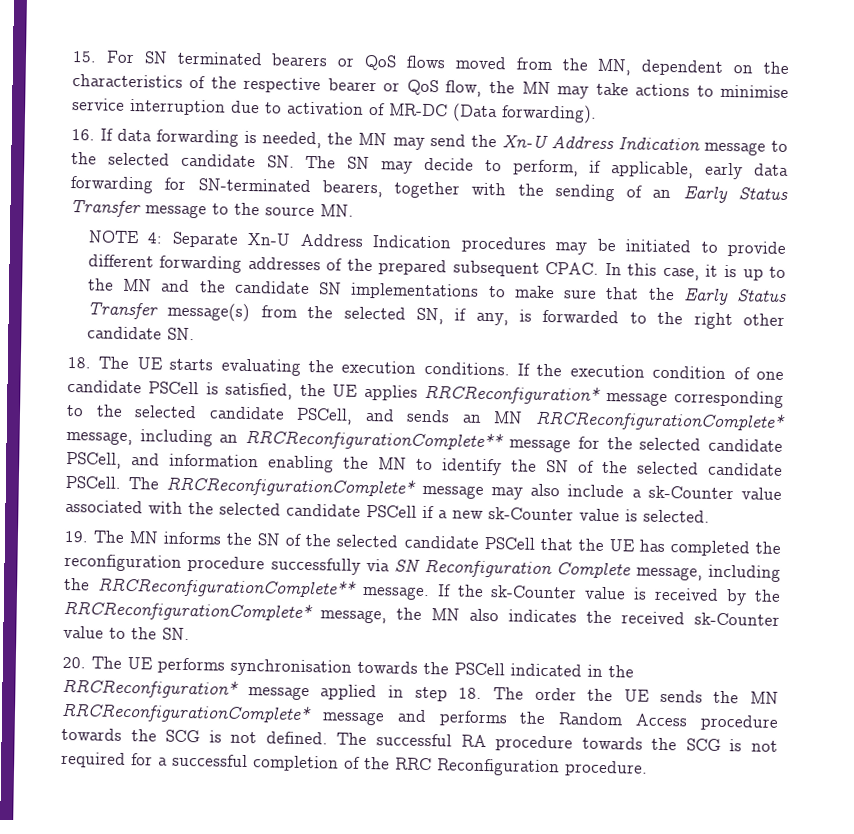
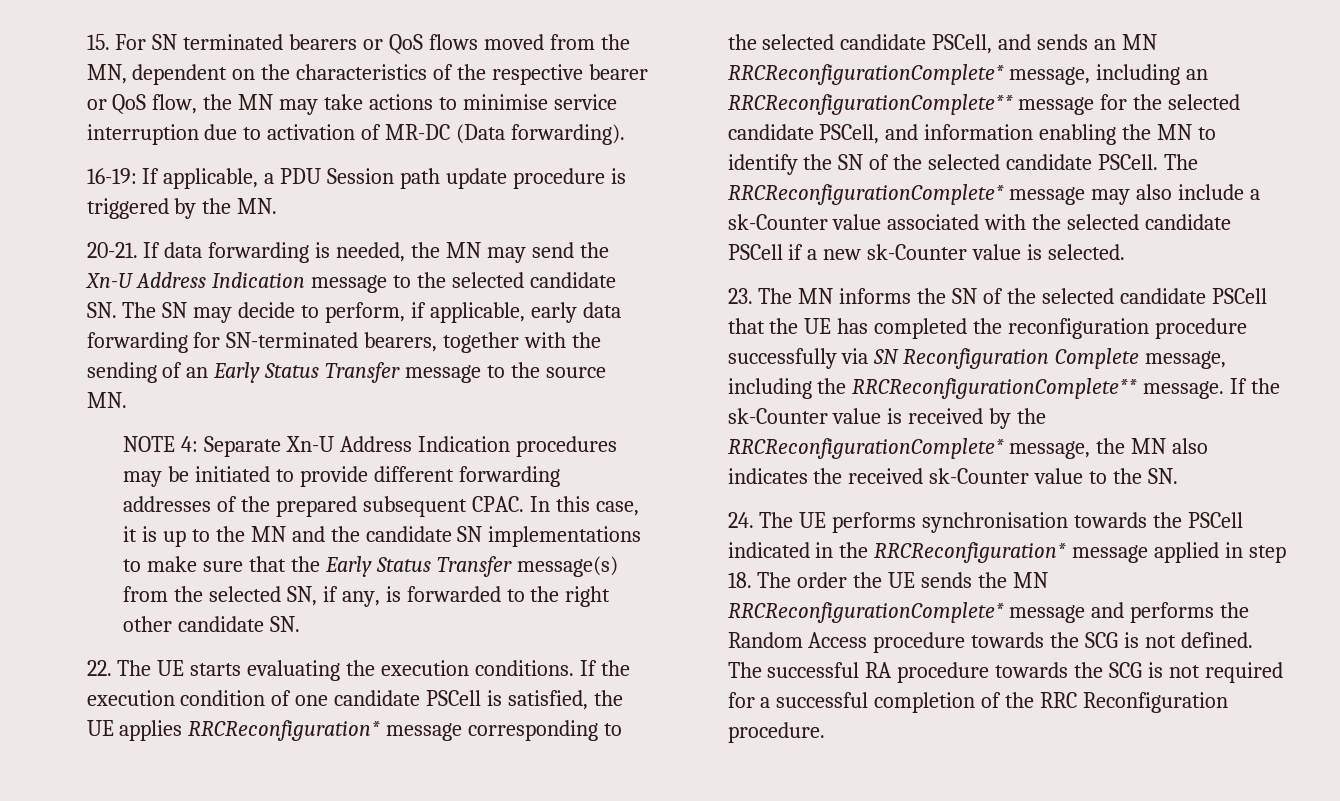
- 16. If data forwarding is needed, the MN may send the Xn-U Address Indication message to the selected candidate SN. The SN may decide to perform, if applicable, early data forwarding for SN-terminated bearers, together with the sending of an Early Status Transfer message to the source MN.
+ 16-19: If applicable, a PDU Session path update procedure is triggered by the MN.
+ 20-21. If data forwarding is needed, the MN may send the Xn-U Address Indication message to the selected candidate SN. The SN may decide to perform, if applicable, early data forwarding for SN-terminated bearers, together with the sending of an Early Status Transfer message to the source MN.
- 18. The UE starts evaluating the execution conditions.
+ 22. The UE starts evaluating the execution conditions.
- 19. The MN informs the SN of the selected candidate PSCell that the UE has completed the reconfiguration procedure successfully via SN Reconfiguration Complete message, including the RRCReconfigurationComplete** message.
+ 23. The MN informs the SN of the selected candidate PSCell that the UE has completed the reconfiguration procedure successfully via SN Reconfiguration Complete message, including the RRCReconfigurationComplete** message.
- 20. The UE performs synchronisation towards the PSCell indicated in the RRCReconfiguration* message applied in step 18. The order the UE sends the MN RRCReconfigurationComplete* message and performs the Random Access procedure towards the SCG is not defined.
+ 24. The UE performs synchronisation towards the PSCell indicated in the RRCReconfiguration* message applied in step 18. The order the UE sends the MN RRCReconfigurationComplete* message and performs the Random Access procedure towards the SCG is not defined.

